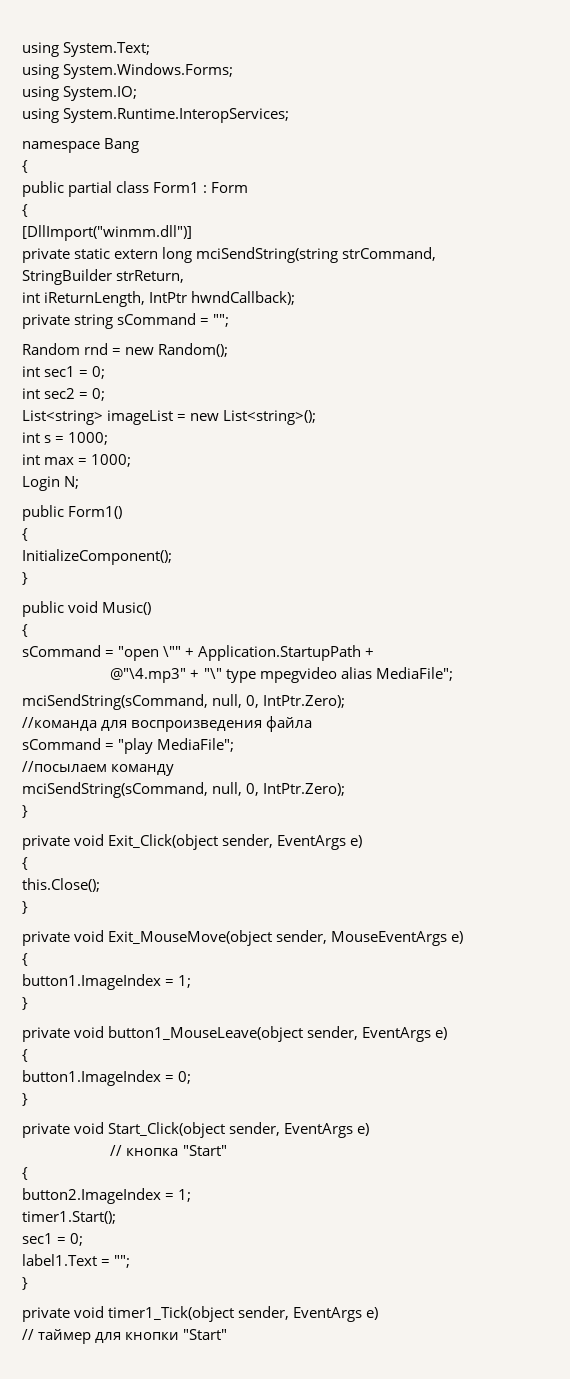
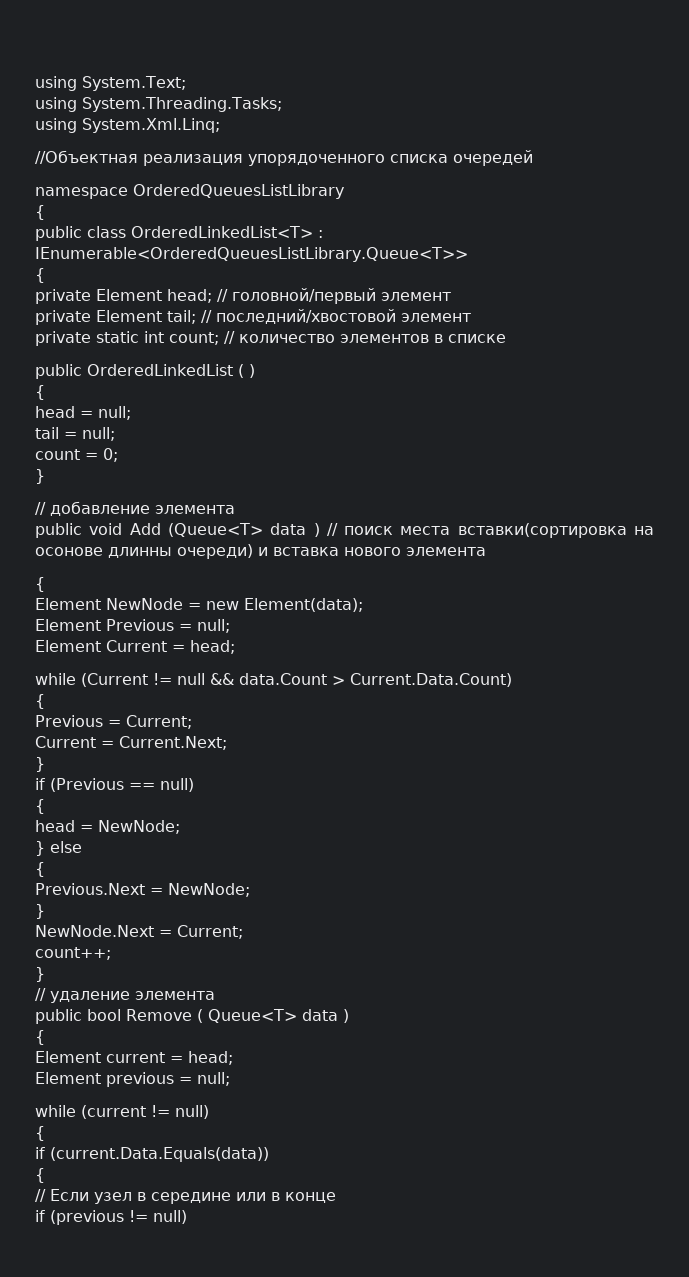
- using System.Windows.Forms;
- using System.IO;
- using System.Runtime.InteropServices;
+ using System.Threading.Tasks;
+ using System.Xml.Linq;
+ //Объектная реализация упорядоченного списка очередей
- namespace Bang
+ namespace OrderedQueuesListLibrary
- public partial class Form1 : Form
+ public class OrderedLinkedList<T> : IEnumerable<OrderedQueuesListLibrary.Queue<T>>
  {
- [DllImport("winmm.dll")]
- private static extern long mciSendString(string strCommand, StringBuilder strReturn,
- int iReturnLength, IntPtr hwndCallback);
- private string sCommand = "";
- Random rnd = new Random();
- int sec1 = 0;
- int sec2 = 0;
- List<string> imageList = new List<string>();
- int s = 1000;
- int max = 1000;
- Login N;
- public Form1()
+ private Element head; // головной/первый элемент
+ private Element tail; // последний/хвостовой элемент
+ private static int count; // количество элементов в списке
+ public OrderedLinkedList ( )
  {
- InitializeComponent();
+ head = null;
+ tail = null;
+ count = 0;
  }
- public void Music()
+ // добавление элемента
+ public void Add (Queue<T> data ) // поиск места вставки(сортировка на осонове длинны очереди) и вставка нового элемента
  {
- sCommand = "open \"" + Application.StartupPath +
- @"\4.mp3" + "\" type mpegvideo alias MediaFile";
- mciSendString(sCommand, null, 0, IntPtr.Zero);
- //команда для воспроизведения файла
- sCommand = "play MediaFile";
- //посылаем команду
- mciSendString(sCommand, null, 0, IntPtr.Zero);
+ Element NewNode = new Element(data);
+ Element Previous = null;
+ Element Current = head;
+ while (Current != null && data.Count > Current.Data.Count)
+ {
+ Previous = Current;
+ Current = Current.Next;
  }
- private void Exit_Click(object sender, EventArgs e)
+ if (Previous == null)
  {
- this.Close();
+ head = NewNode;
+ } else
+ {
+ Previous.Next = NewNode;
  }
- private void Exit_MouseMove(object sender, MouseEventArgs e)
+ NewNode.Next = Current;
+ count++;
+ }
+ // удаление элемента
+ public bool Remove ( Queue<T> data )
  {
- button1.ImageIndex = 1;
- }
- private void button1_MouseLeave(object sender, EventArgs e)
+ Element current = head;
+ Element previous = null;
+ while (current != null)
  {
- button1.ImageIndex = 0;
- }
- private void Start_Click(object sender, EventArgs e)
- // кнопка "Start"
+ if (current.Data.Equals(data))
  {
- button2.ImageIndex = 1;
- timer1.Start();
- sec1 = 0;
- label1.Text = "";
- }
- private void timer1_Tick(object sender, EventArgs e)
- // таймер для кнопки "Start"
+ // Если узел в середине или в конце
+ if (previous != null)

